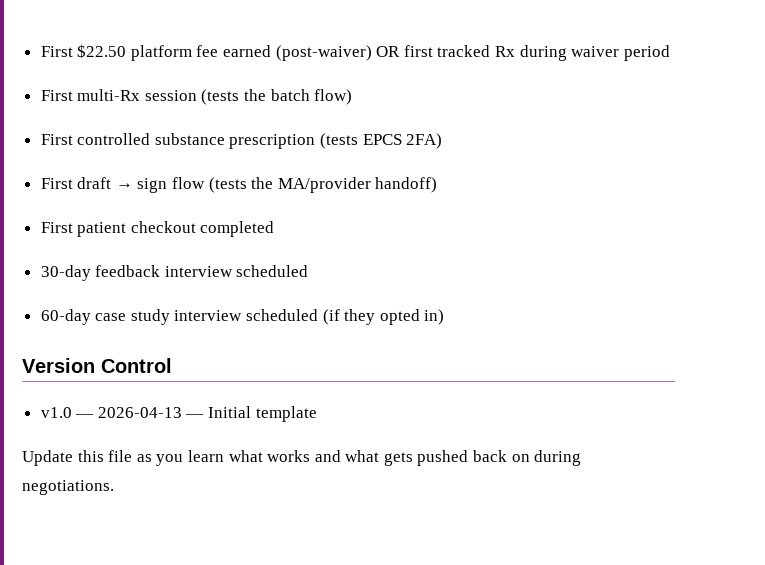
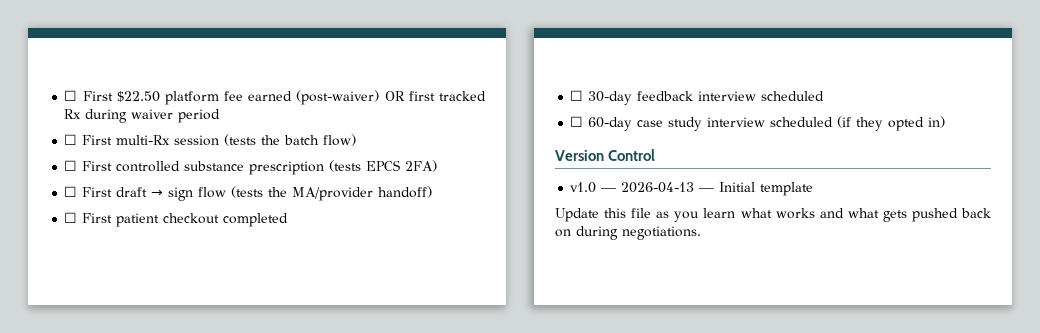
- First $22.50 platform fee earned (post-waiver) OR first tracked Rx during waiver period
+ ☐ First $22.50 platform fee earned (post-waiver) OR first tracked Rx during waiver period
- First multi-Rx session (tests the batch flow)
+ ☐ First multi-Rx session (tests the batch flow)
- First controlled substance prescription (tests EPCS 2FA)
+ ☐ First controlled substance prescription (tests EPCS 2FA)
- First draft → sign flow (tests the MA/provider handoff)
+ ☐ First draft → sign flow (tests the MA/provider handoff)
- First patient checkout completed
+ ☐ First patient checkout completed
- 30-day feedback interview scheduled
+ ☐ 30-day feedback interview scheduled
- 60-day case study interview scheduled (if they opted in)
+ ☐ 60-day case study interview scheduled (if they opted in)

